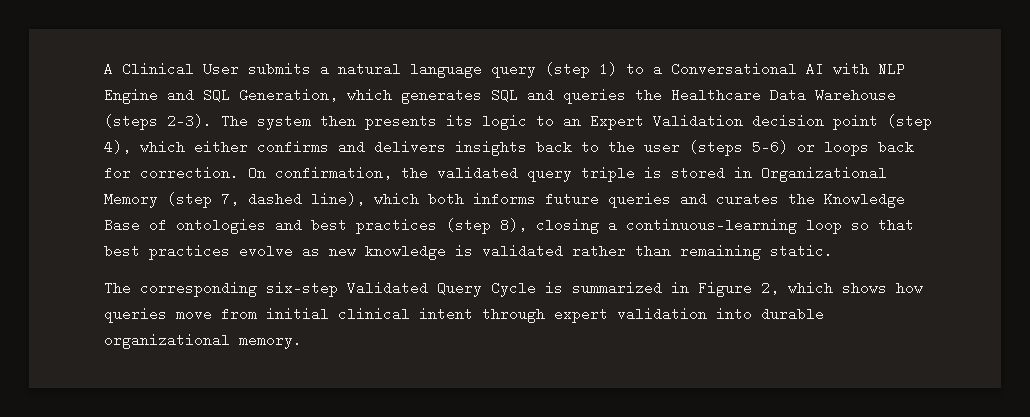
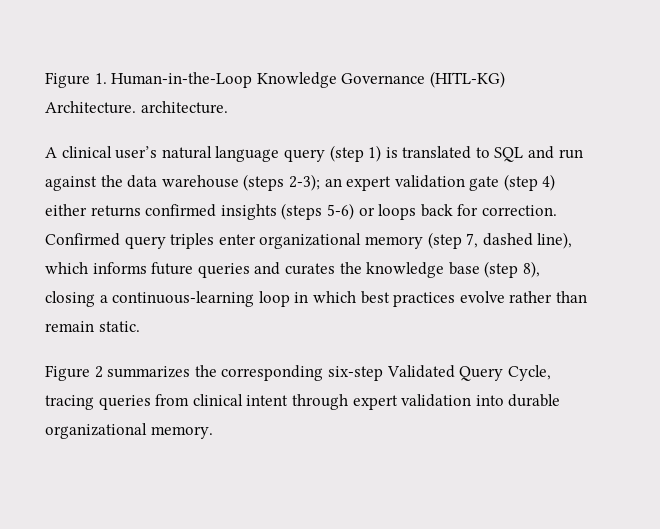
- A Clinical User submits a natural language query (step 1) to a Conversational AI with NLP Engine and SQL Generation, which generates SQL and queries the Healthcare Data Warehouse (steps 2-3). The system then presents its logic to an Expert Validation decision point (step 4), which either confirms and delivers insights back to the user (steps 5-6) or loops back for correction.
+ Figure 1. Human-in-the-Loop Knowledge Governance (HITL-KG) Architecture. architecture.
+ A clinical user’s natural language query (step 1) is translated to SQL and run against the data warehouse (steps 2-3); an expert validation gate (step 4) either returns confirmed insights (steps 5-6) or loops back for correction.
- On confirmation, the validated query triple is stored in Organizational Memory (step 7, dashed line), which both informs future queries and curates the Knowledge Base of ontologies and best practices (step 8), closing a continuous-learning loop so that best practices evolve as new knowledge is validated rather than remaining static.
+ Confirmed query triples enter organizational memory (step 7, dashed line), which informs future queries and curates the knowledge base (step 8), closing a continuous-learning loop in which best practices evolve rather than remain static.
- The corresponding six-step Validated Query Cycle is summarized in Figure 2, which shows how queries move from initial clinical intent through expert validation into durable organizational memory.
+ Figure 2 summarizes the corresponding six-step Validated Query Cycle, tracing queries from clinical intent through expert validation into durable organizational memory.

